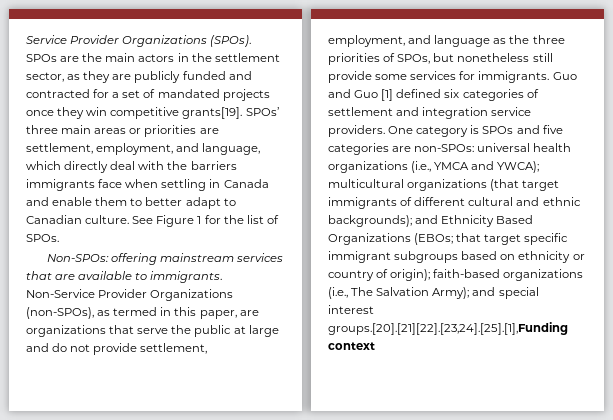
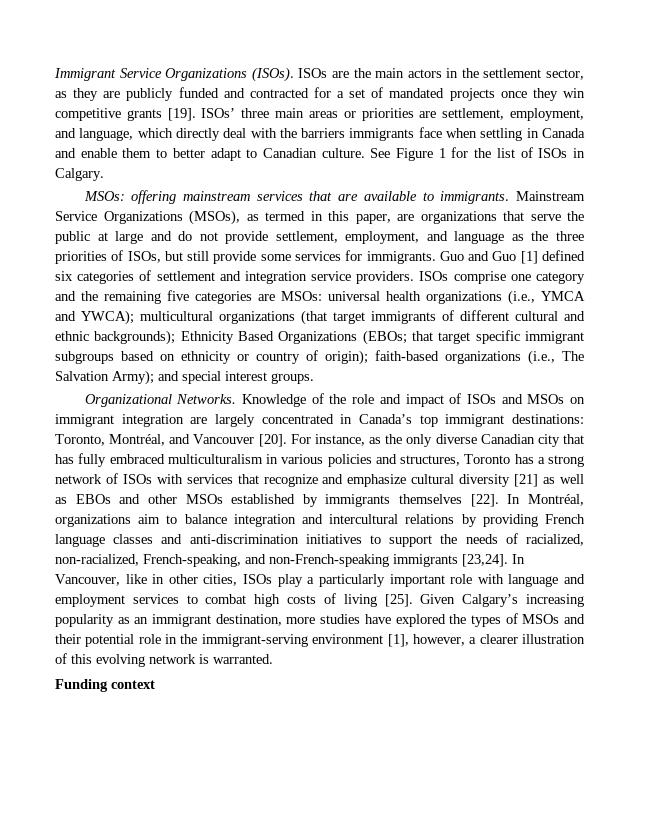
- Service Provider Organizations (SPOs). SPOs are the main actors in the settlement sector, as they are publicly funded and contracted for a set of mandated projects once they win competitive grants[19]. SPOs’ three main areas or priorities are settlement, employment, and language, which directly deal with the barriers immigrants face when settling in Canada and enable them to better adapt to Canadian culture.
+ Immigrant Service Organizations (ISOs). ISOs are the main actors in the settlement sector, as they are publicly funded and contracted for a set of mandated projects once they win competitive grants [19]. ISOs’ three main areas or priorities are settlement, employment, and language, which directly deal with the barriers immigrants face when settling in Canada and enable them to better adapt to Canadian culture.
- See Figure 1 for the list of SPOs.
- Non-SPOs: offering mainstream services that are available to immigrants.
+ See Figure 1 for the list of ISOs in Calgary.
+ MSOs: offering mainstream services that are available to immigrants.
- Non-Service Provider Organizations (non-SPOs), as termed in this paper, are organizations that serve the public at large and do not provide settlement, employment, and language as the three priorities of SPOs, but nonetheless still provide some services for immigrants.
+ Mainstream Service Organizations (MSOs), as termed in this paper, are organizations that serve the public at large and do not provide settlement, employment, and language as the three priorities of ISOs, but still provide some services for immigrants.
- One category is SPOs and five categories are non-SPOs: universal health organizations (i.e., YMCA and YWCA); multicultural organizations (that target immigrants of different cultural and ethnic backgrounds); and Ethnicity Based Organizations (EBOs; that target specific immigrant subgroups based on ethnicity or country of origin); faith-based organizations (i.e., The Salvation Army); and special interest groups.[20].[21][22].[23,24].[25].[1],Funding context
+ ISOs comprise one category and the remaining five categories are MSOs: universal health organizations (i.e., YMCA and YWCA); multicultural organizations (that target immigrants of different cultural and ethnic backgrounds); Ethnicity Based Organizations (EBOs; that target specific immigrant subgroups based on ethnicity or country of origin); faith-based organizations (i.e., The Salvation Army); and special interest groups.
+ Organizational Networks. Knowledge of the role and impact of ISOs and MSOs on immigrant integration are largely concentrated in Canada’s top immigrant destinations: Toronto, Montréal, and Vancouver [20]. For instance, as the only diverse Canadian city that has fully embraced multiculturalism in various policies and structures, Toronto has a strong network of ISOs with services that recognize and emphasize cultural diversity [21] as well as EBOs and other MSOs established by immigrants themselves [22]. In Montréal, organizations aim to balance integration and intercultural relations by providing French language classes and anti-discrimination initiatives to support the needs of racialized, non-racialized, French-speaking, and non-French-speaking immigrants [23,24]. In Vancouver, like in other cities, ISOs play a particularly important role with language and employment services to combat high costs of living [25]. Given Calgary’s increasing popularity as an immigrant destination, more studies have explored the types of MSOs and their potential role in the immigrant-serving environment [1], however, a clearer illustration of this evolving network is warranted.
+ Funding context

